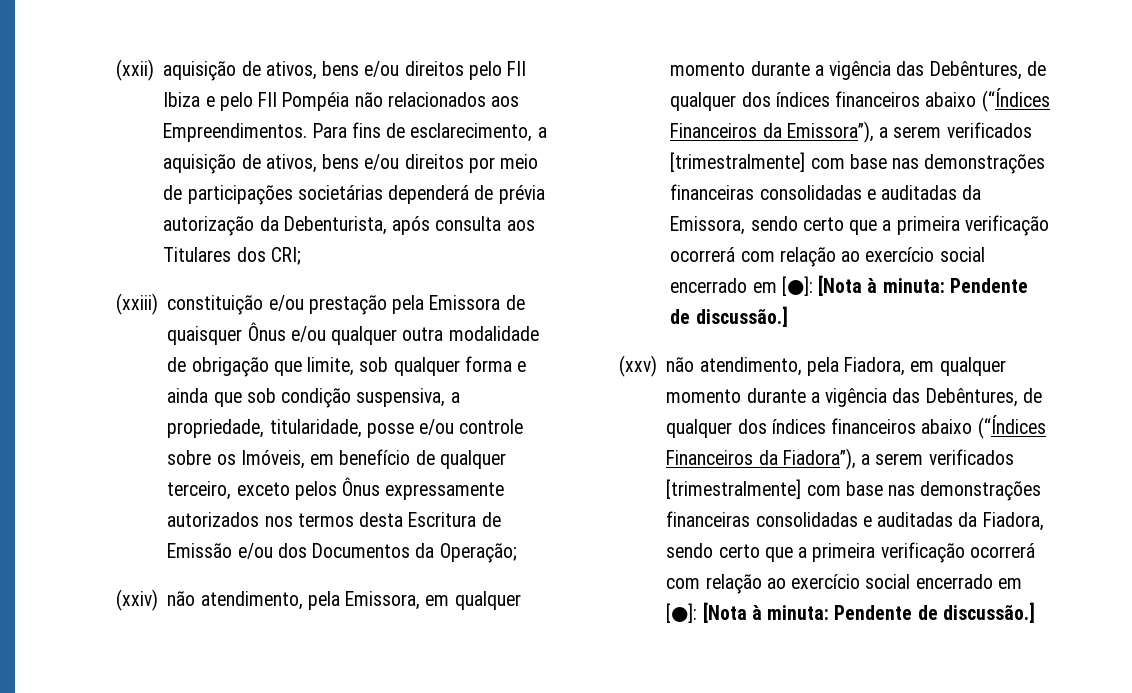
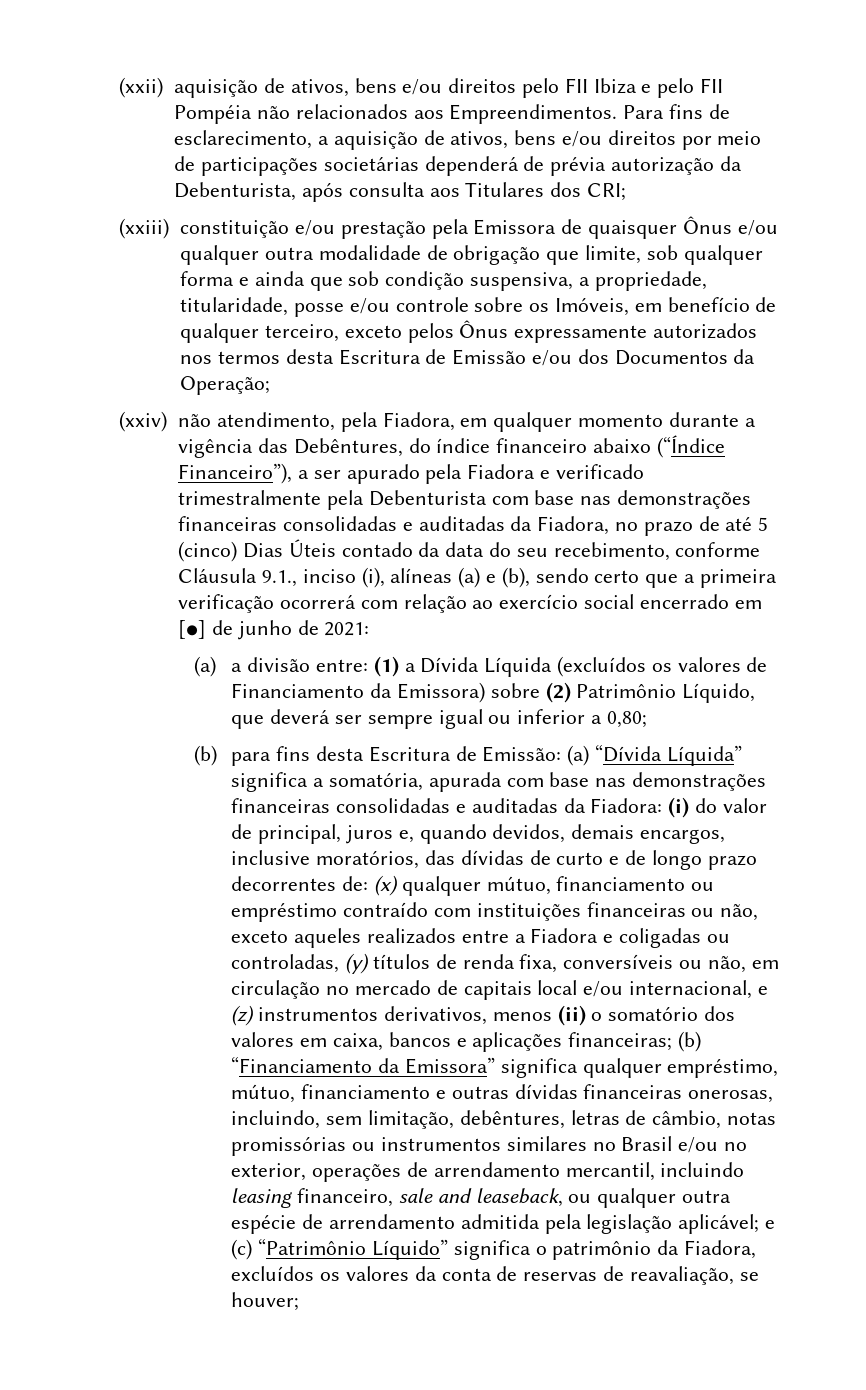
- (xxiv) não atendimento, pela Emissora, em qualquer momento durante a vigência das Debêntures, de qualquer dos índices financeiros abaixo (“Índices Financeiros da Emissora”), a serem verificados [trimestralmente] com base nas demonstrações financeiras consolidadas e auditadas da Emissora, sendo certo que a primeira verificação ocorrerá com relação ao exercício social encerrado em [●]: [Nota à minuta: Pendente de discussão.]
- (xxv) não atendimento, pela Fiadora, em qualquer momento durante a vigência das Debêntures, de qualquer dos índices financeiros abaixo (“Índices Financeiros da Fiadora”), a serem verificados [trimestralmente] com base nas demonstrações financeiras consolidadas e auditadas da Fiadora, sendo certo que a primeira verificação ocorrerá com relação ao exercício social encerrado em [●]: [Nota à minuta: Pendente de discussão.]
+ (xxiv) não atendimento, pela Fiadora, em qualquer momento durante a vigência das Debêntures, do índice financeiro abaixo (“Índice Financeiro”), a ser apurado pela Fiadora e verificado trimestralmente pela Debenturista com base nas demonstrações financeiras consolidadas e auditadas da Fiadora, no prazo de até 5 (cinco) Dias Úteis contado da data do seu recebimento, conforme Cláusula 9.1., inciso (i), alíneas (a) e (b), sendo certo que a primeira verificação ocorrerá com relação ao exercício social encerrado em [●] de junho de 2021:
+ (a) a divisão entre: (1) a Dívida Líquida (excluídos os valores de Financiamento da Emissora) sobre (2) Patrimônio Líquido, que deverá ser sempre igual ou inferior a 0,80;
+ (b) para fins desta Escritura de Emissão: (a) “Dívida Líquida” significa a somatória, apurada com base nas demonstrações financeiras consolidadas e auditadas da Fiadora: (i) do valor de principal, juros e, quando devidos, demais encargos, inclusive moratórios, das dívidas de curto e de longo prazo decorrentes de: (x) qualquer mútuo, financiamento ou empréstimo contraído com instituições financeiras ou não, exceto aqueles realizados entre a Fiadora e coligadas ou controladas, (y) títulos de renda fixa, conversíveis ou não, em circulação no mercado de capitais local e/ou internacional, e (z) instrumentos derivativos, menos (ii) o somatório dos valores em caixa, bancos e aplicações financeiras; (b) “Financiamento da Emissora” significa qualquer empréstimo, mútuo, financiamento e outras dívidas financeiras onerosas, incluindo, sem limitação, debêntures, letras de câmbio, notas promissórias ou instrumentos similares no Brasil e/ou no exterior, operações de arrendamento mercantil, incluindo leasing financeiro, sale and leaseback, ou qualquer outra espécie de arrendamento admitida pela legislação aplicável; e (c) “Patrimônio Líquido” significa o patrimônio da Fiadora, excluídos os valores da conta de reservas de reavaliação, se houver;

